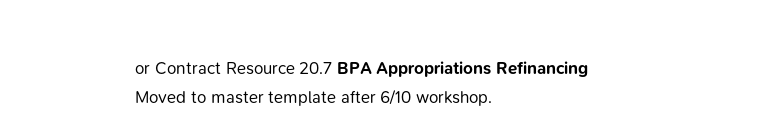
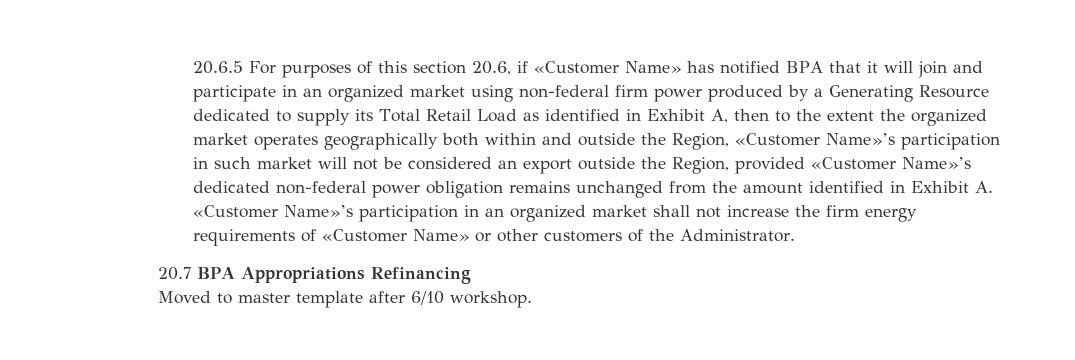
- or Contract Resource 20.7 BPA Appropriations Refinancing
+ 20.6.5 For purposes of this section 20.6, if «Customer Name» has notified BPA that it will join and participate in an organized market using non-federal firm power produced by a Generating Resource dedicated to supply its Total Retail Load as identified in Exhibit A, then to the extent the organized market operates geographically both within and outside the Region, «Customer Name»’s participation in such market will not be considered an export outside the Region, provided «Customer Name»’s dedicated non-federal power obligation remains unchanged from the amount identified in Exhibit A. «Customer Name»’s participation in an organized market shall not increase the firm energy requirements of «Customer Name» or other customers of the Administrator.
+ 20.7 BPA Appropriations Refinancing

